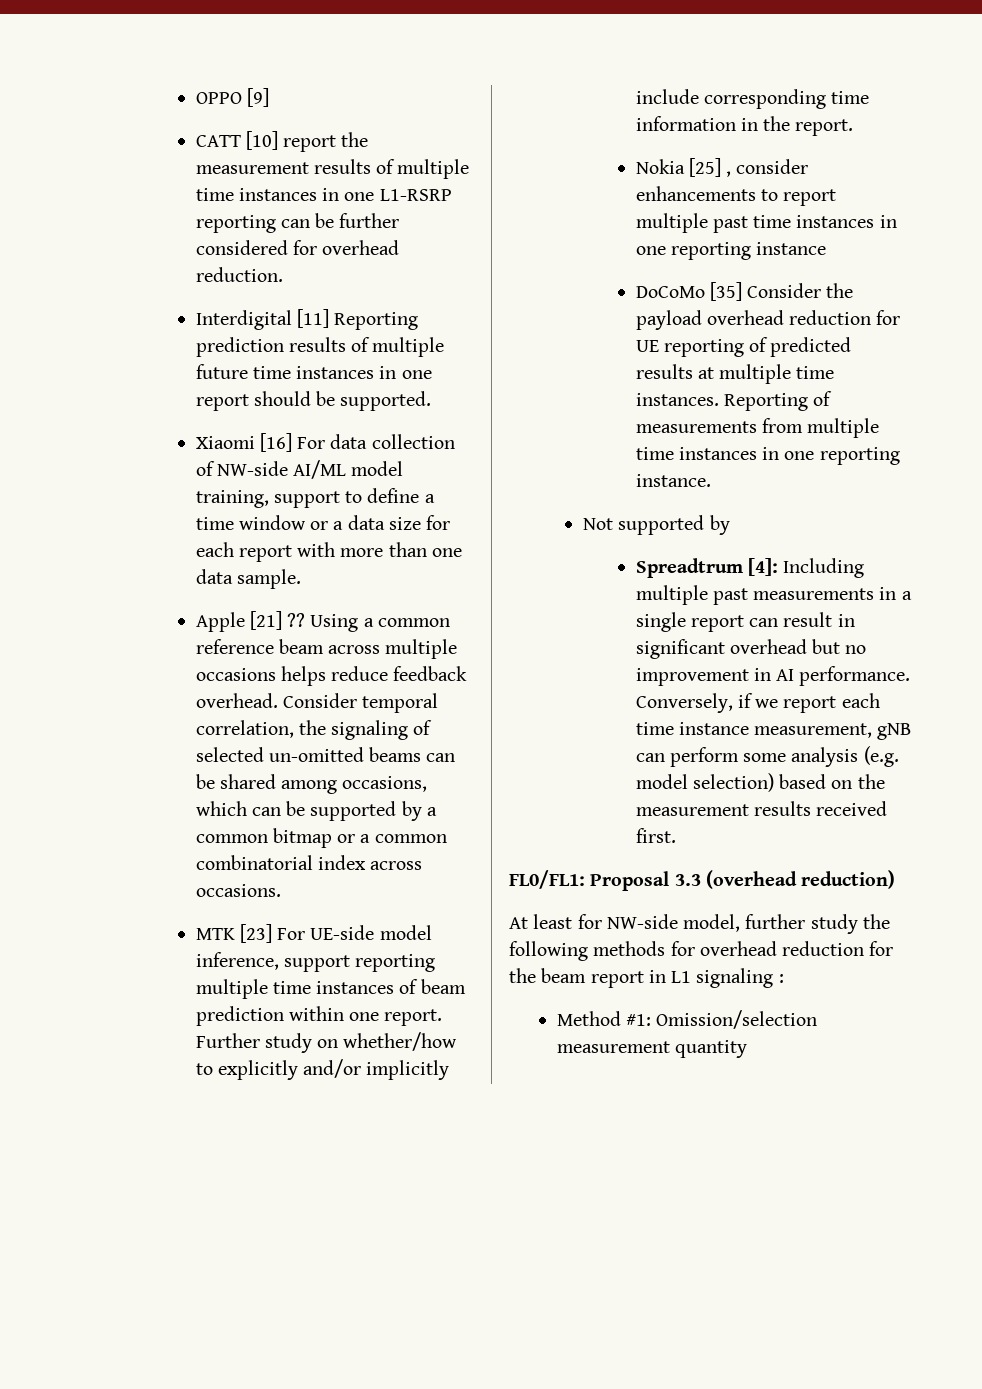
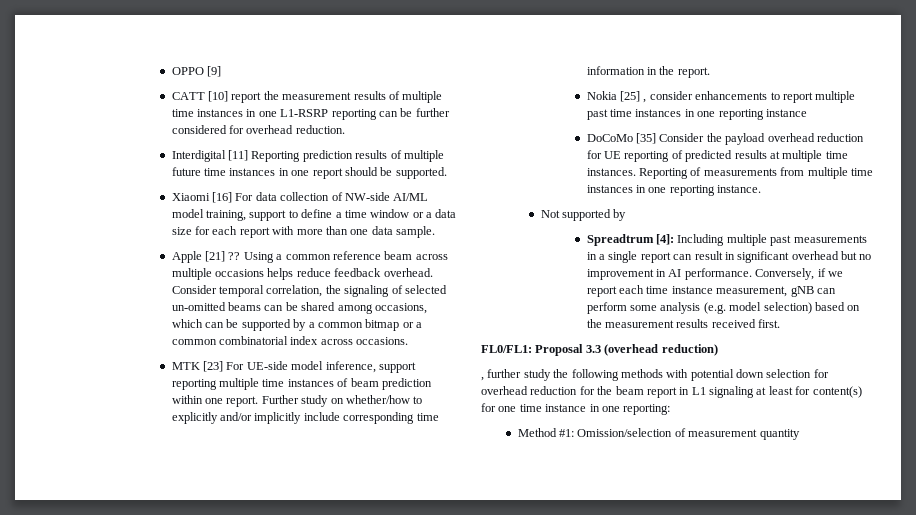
- At least for NW-side model, further study the following methods for overhead reduction for the beam report in L1 signaling :
+ , further study the following methods with potential down selection for overhead reduction for the beam report in L1 signaling at least for content(s) for one time instance in one reporting:
- Method #1: Omission/selection measurement quantity
+ Method #1: Omission/selection of measurement quantity

